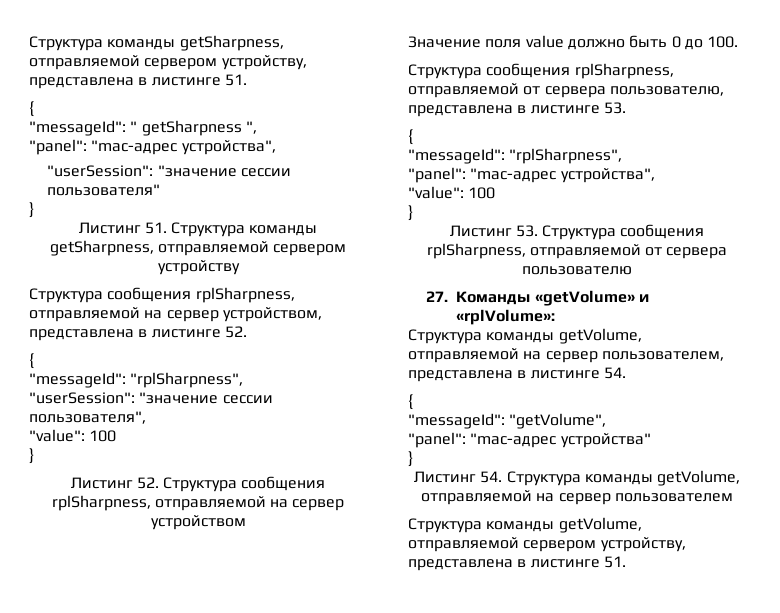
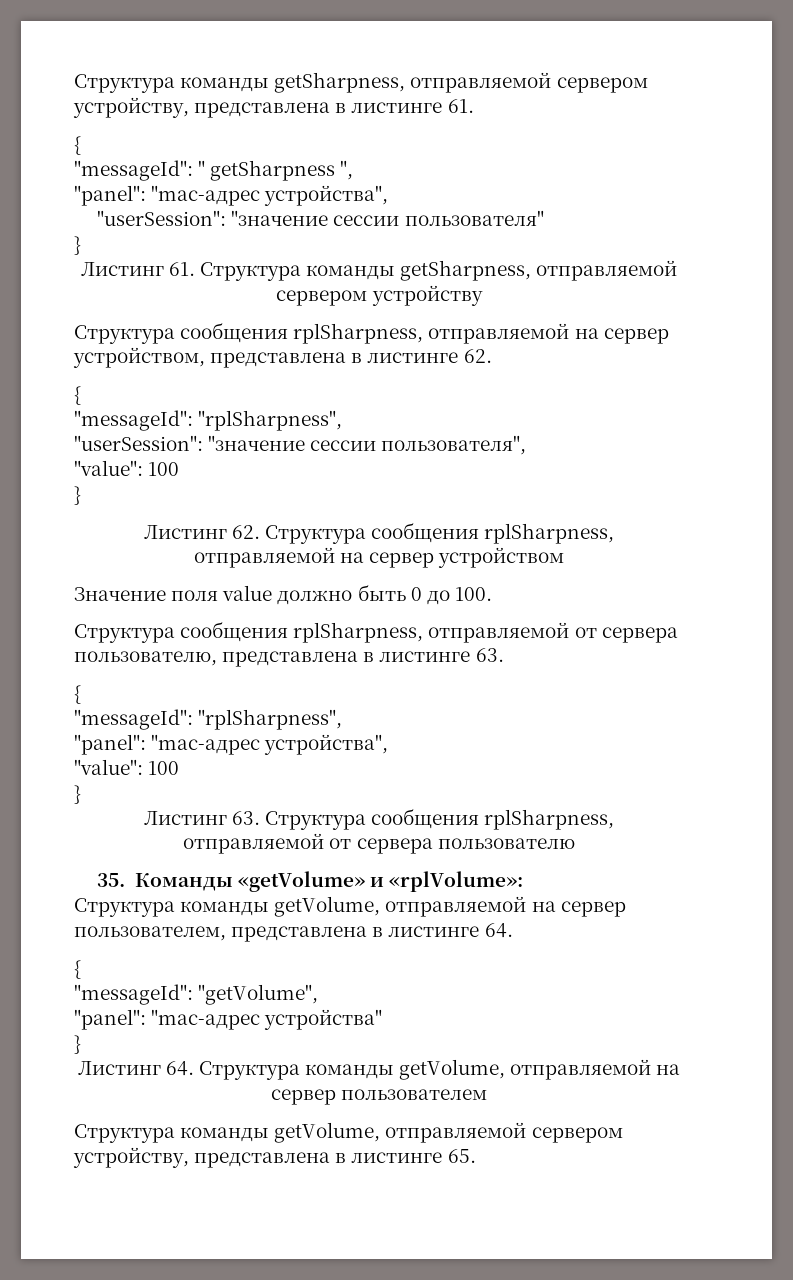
- Структура команды getSharpness, отправляемой сервером устройству, представлена в листинге 51.
+ Структура команды getSharpness, отправляемой сервером устройству, представлена в листинге 61.
- Листинг 51. Структура команды getSharpness, отправляемой сервером устройству
+ Листинг 61. Структура команды getSharpness, отправляемой сервером устройству
- Структура сообщения rplSharpness, отправляемой на сервер устройством, представлена в листинге 52.
+ Структура сообщения rplSharpness, отправляемой на сервер устройством, представлена в листинге 62.
- Листинг 52. Структура сообщения rplSharpness, отправляемой на сервер устройством
+ Листинг 62. Структура сообщения rplSharpness, отправляемой на сервер устройством
- Структура сообщения rplSharpness, отправляемой от сервера пользователю, представлена в листинге 53.
+ Структура сообщения rplSharpness, отправляемой от сервера пользователю, представлена в листинге 63.
- Листинг 53. Структура сообщения rplSharpness, отправляемой от сервера пользователю
+ Листинг 63. Структура сообщения rplSharpness, отправляемой от сервера пользователю
- 27. Команды «getVolume» и «rplVolume»:
+ 35. Команды «getVolume» и «rplVolume»:
- Структура команды getVolume, отправляемой на сервер пользователем, представлена в листинге 54.
+ Структура команды getVolume, отправляемой на сервер пользователем, представлена в листинге 64.
- Листинг 54. Структура команды getVolume, отправляемой на сервер пользователем
+ Листинг 64. Структура команды getVolume, отправляемой на сервер пользователем
- Структура команды getVolume, отправляемой сервером устройству, представлена в листинге 51.
+ Структура команды getVolume, отправляемой сервером устройству, представлена в листинге 65.

